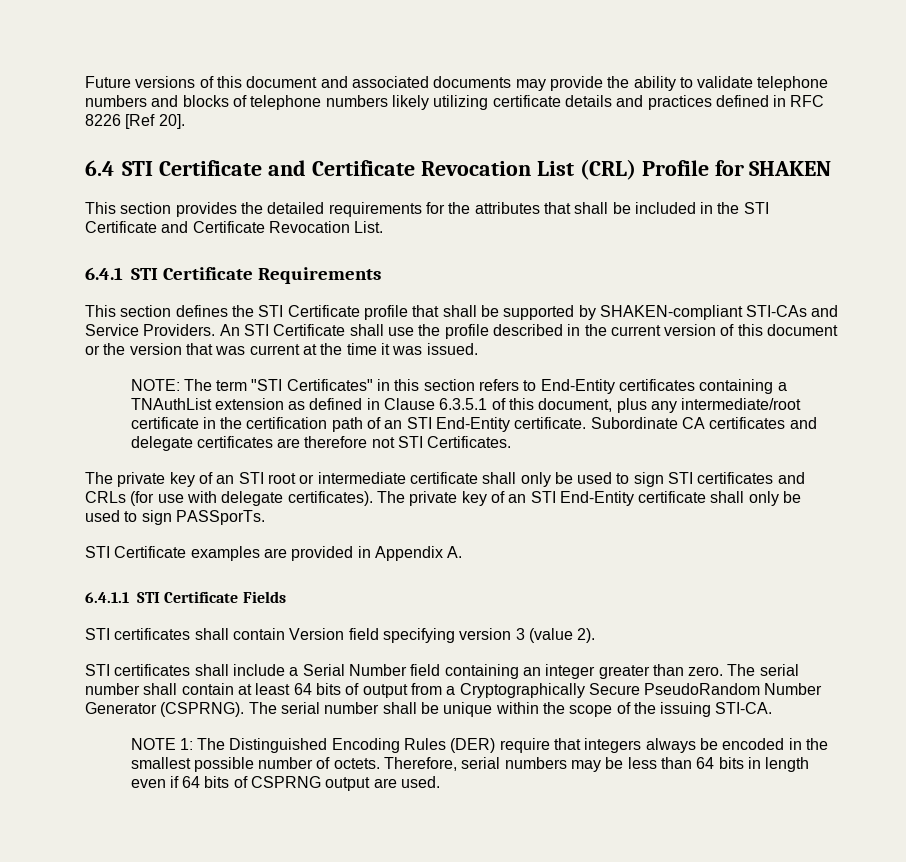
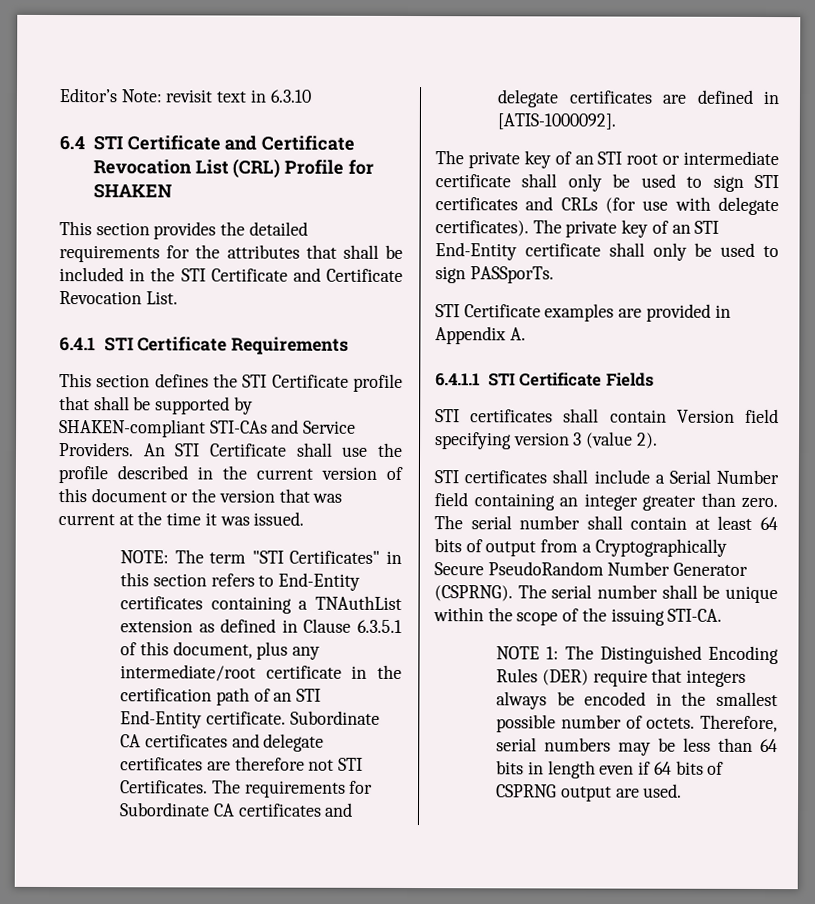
- Future versions of this document and associated documents may provide the ability to validate telephone numbers and blocks of telephone numbers likely utilizing certificate details and practices defined in RFC 8226 [Ref 20].
+ Editor’s Note: revisit text in 6.3.10
+ The requirements for Subordinate CA certificates and delegate certificates are defined in [ATIS-1000092].

